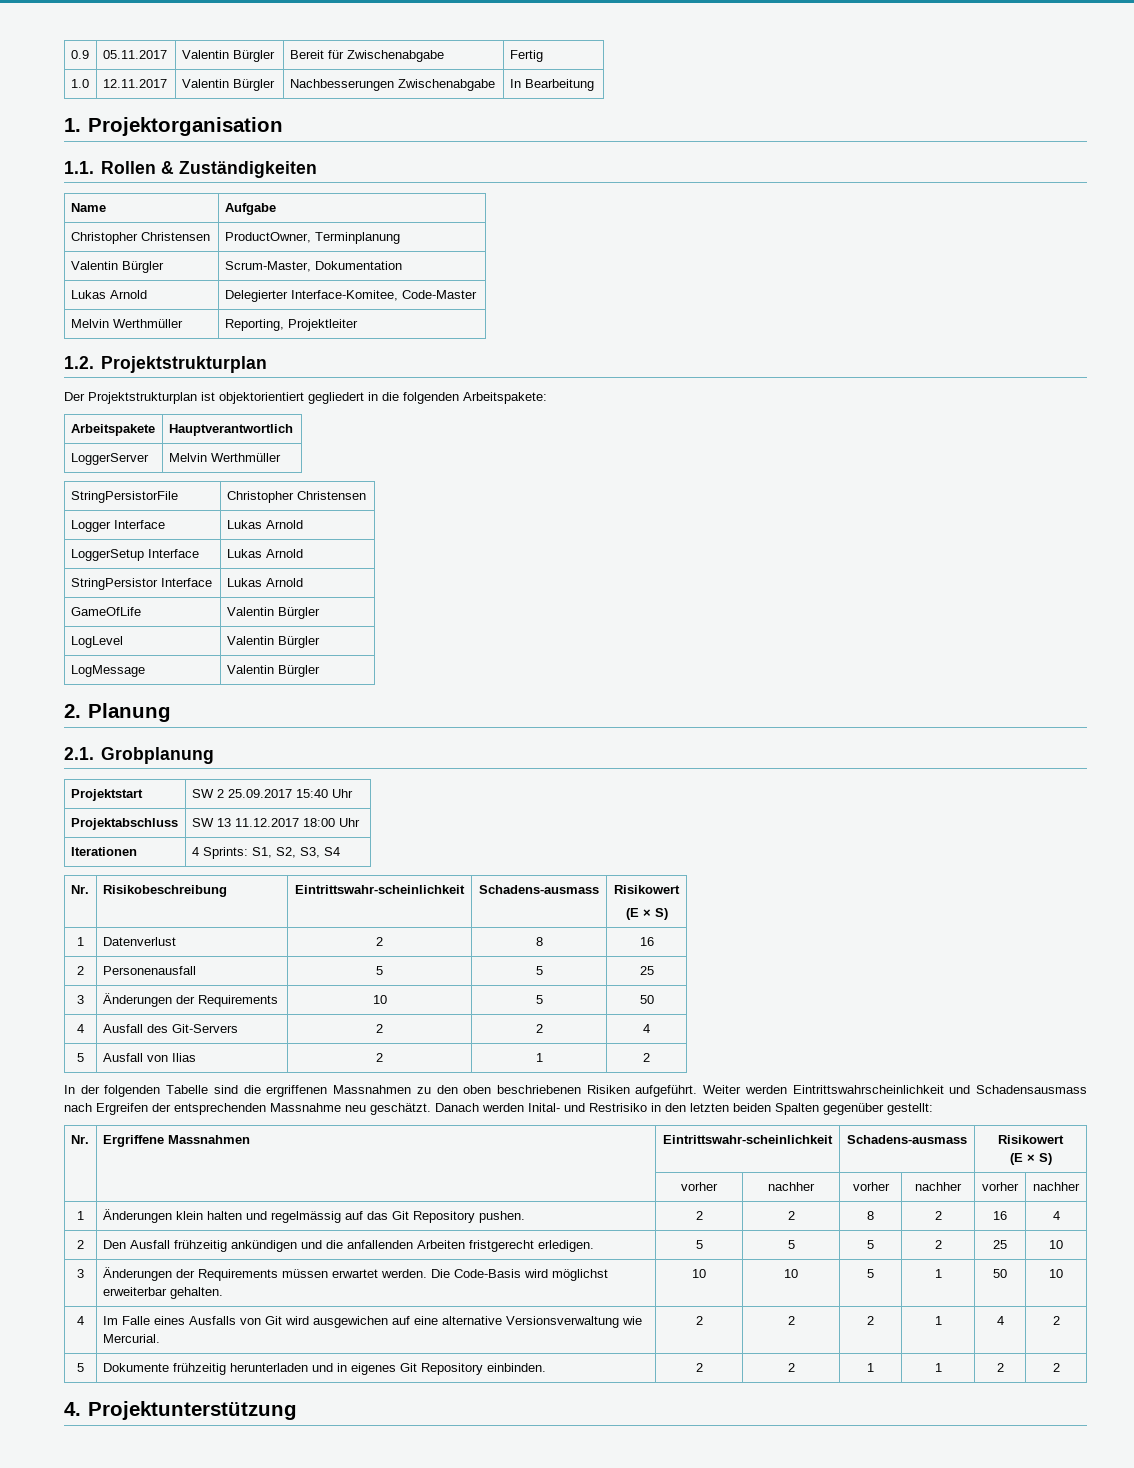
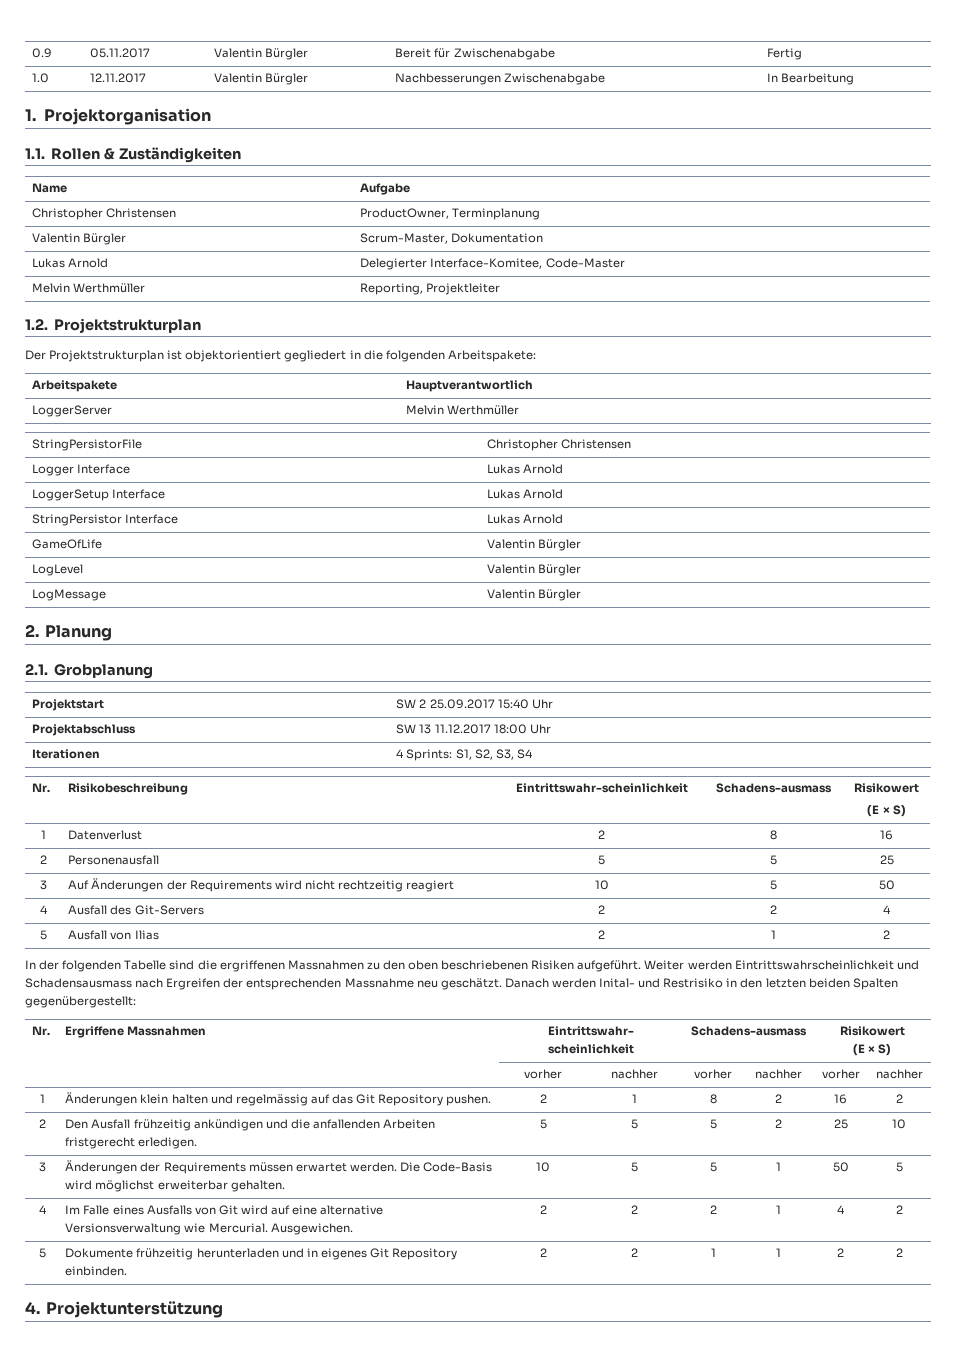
- 3 | Änderungen der Requirements | 10 | 5 | 50
+ 3 | Auf Änderungen der Requirements wird nicht rechtzeitig reagiert | 10 | 5 | 50
- Danach werden Inital- und Restrisiko in den letzten beiden Spalten gegenüber gestellt:
+ Danach werden Inital- und Restrisiko in den letzten beiden Spalten gegenübergestellt:
- 1 | Änderungen klein halten und regelmässig auf das Git Repository pushen. | 2 | 2 | 8 | 2 | 16 | 4
+ 1 | Änderungen klein halten und regelmässig auf das Git Repository pushen. | 2 | 1 | 8 | 2 | 16 | 2
- 3 | Änderungen der Requirements müssen erwartet werden. Die Code-Basis wird möglichst erweiterbar gehalten. | 10 | 10 | 5 | 1 | 50 | 10
+ 3 | Änderungen der Requirements müssen erwartet werden. Die Code-Basis wird möglichst erweiterbar gehalten. | 10 | 5 | 5 | 1 | 50 | 5
- 4 | Im Falle eines Ausfalls von Git wird ausgewichen auf eine alternative Versionsverwaltung wie Mercurial. | 2 | 2 | 2 | 1 | 4 | 2
+ 4 | Im Falle eines Ausfalls von Git wird auf eine alternative Versionsverwaltung wie Mercurial. Ausgewichen. | 2 | 2 | 2 | 1 | 4 | 2

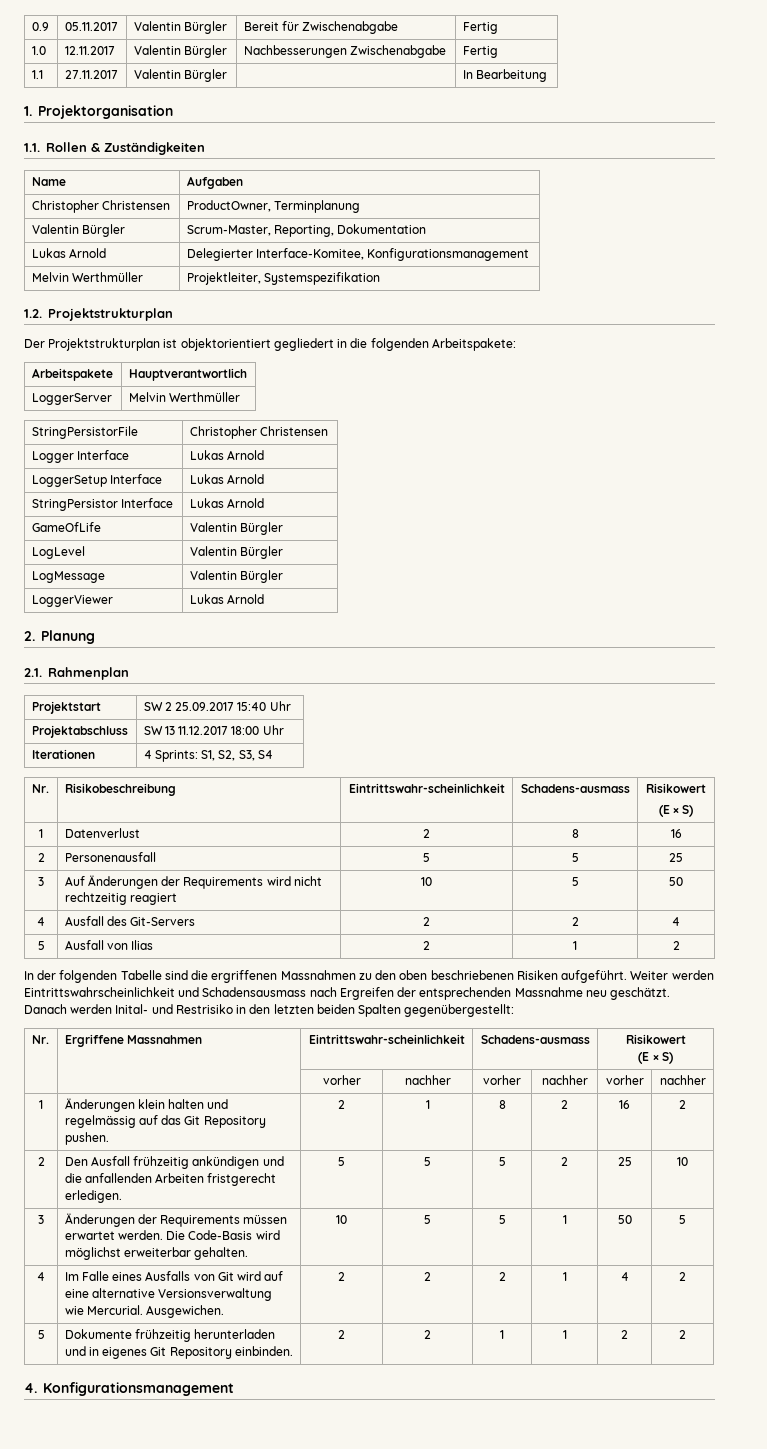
- 1.0 | 12.11.2017 | Valentin Bürgler | Nachbesserungen Zwischenabgabe | In Bearbeitung
+ 1.0 | 12.11.2017 | Valentin Bürgler | Nachbesserungen Zwischenabgabe | Fertig
+ 1.1 | 27.11.2017 | Valentin Bürgler | | In Bearbeitung
- Name | Aufgabe
+ Name | Aufgaben
- Valentin Bürgler | Scrum-Master, Dokumentation
+ Valentin Bürgler | Scrum-Master, Reporting, Dokumentation
- Lukas Arnold | Delegierter Interface-Komitee, Code-Master
+ Lukas Arnold | Delegierter Interface-Komitee, Konfigurationsmanagement
- Melvin Werthmüller | Reporting, Projektleiter
+ Melvin Werthmüller | Projektleiter, Systemspezifikation
+ LoggerViewer | Lukas Arnold
- 2.1. Grobplanung
+ 2.1. Rahmenplan
- 4. Projektunterstützung
+ 4. Konfigurationsmanagement

